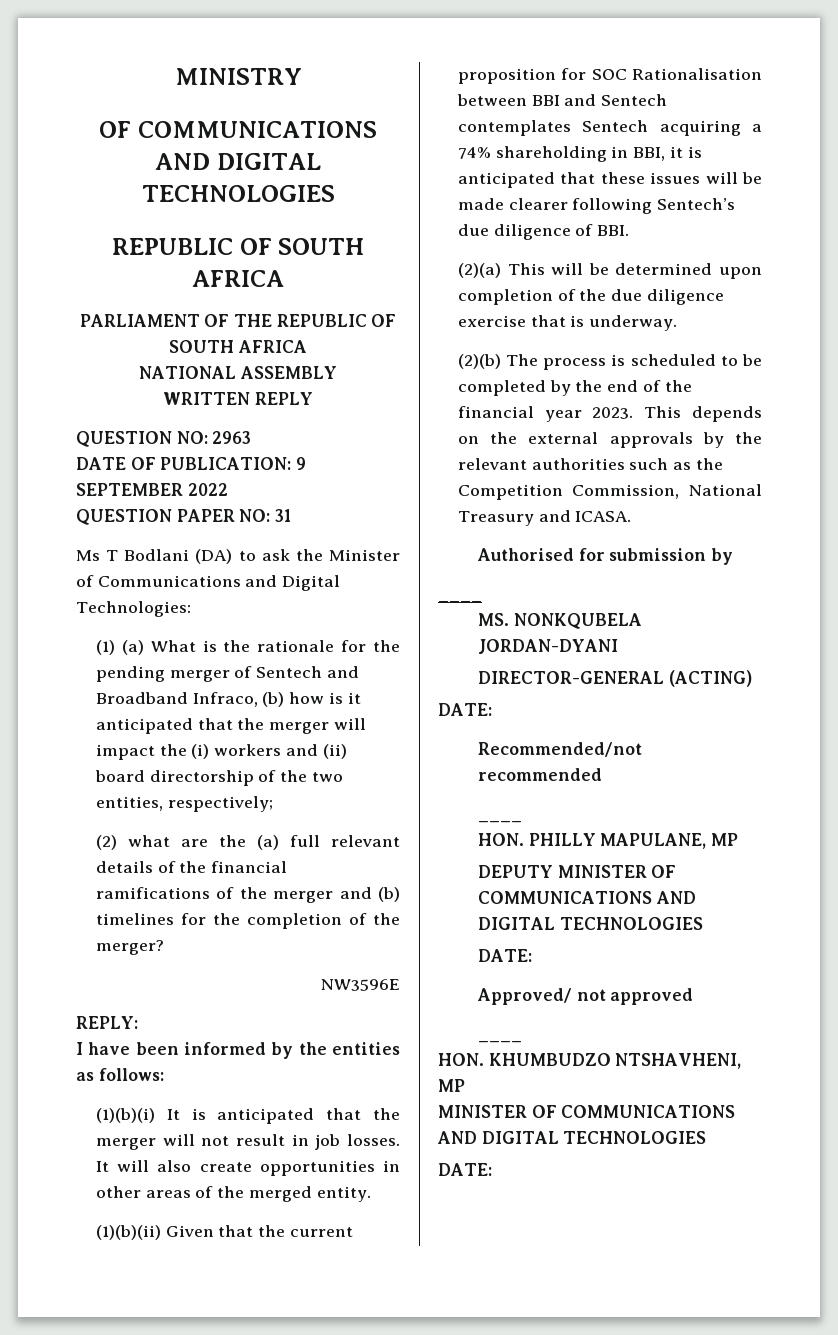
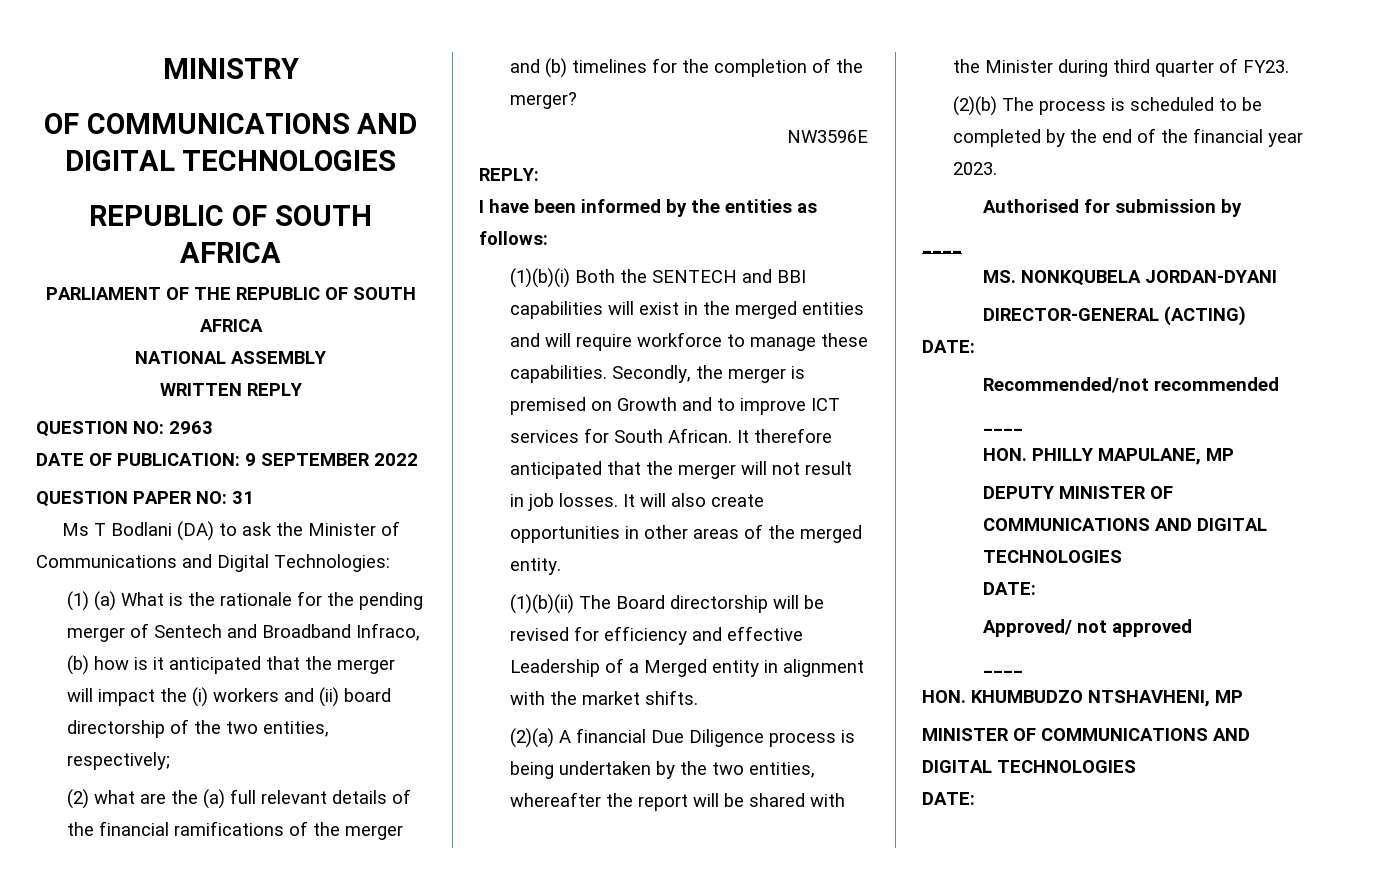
- (1)(b)(i) It is anticipated that the merger will not result in job losses.
+ (1)(b)(i) Both the SENTECH and BBI capabilities will exist in the merged entities and will require workforce to manage these capabilities. Secondly, the merger is premised on Growth and to improve ICT services for South African. It therefore anticipated that the merger will not result in job losses.
- (1)(b)(ii) Given that the current proposition for SOC Rationalisation between BBI and Sentech contemplates Sentech acquiring a 74% shareholding in BBI, it is anticipated that these issues will be made clearer following Sentech’s due diligence of BBI.
- (2)(a) This will be determined upon completion of the due diligence exercise that is underway.
+ (1)(b)(ii) The Board directorship will be revised for efficiency and effective Leadership of a Merged entity in alignment with the market shifts.
+ (2)(a) A financial Due Diligence process is being undertaken by the two entities, whereafter the report will be shared with the Minister during third quarter of FY23.
- This depends on the external approvals by the relevant authorities such as the Competition Commission, National Treasury and ICASA.

